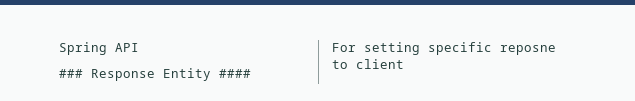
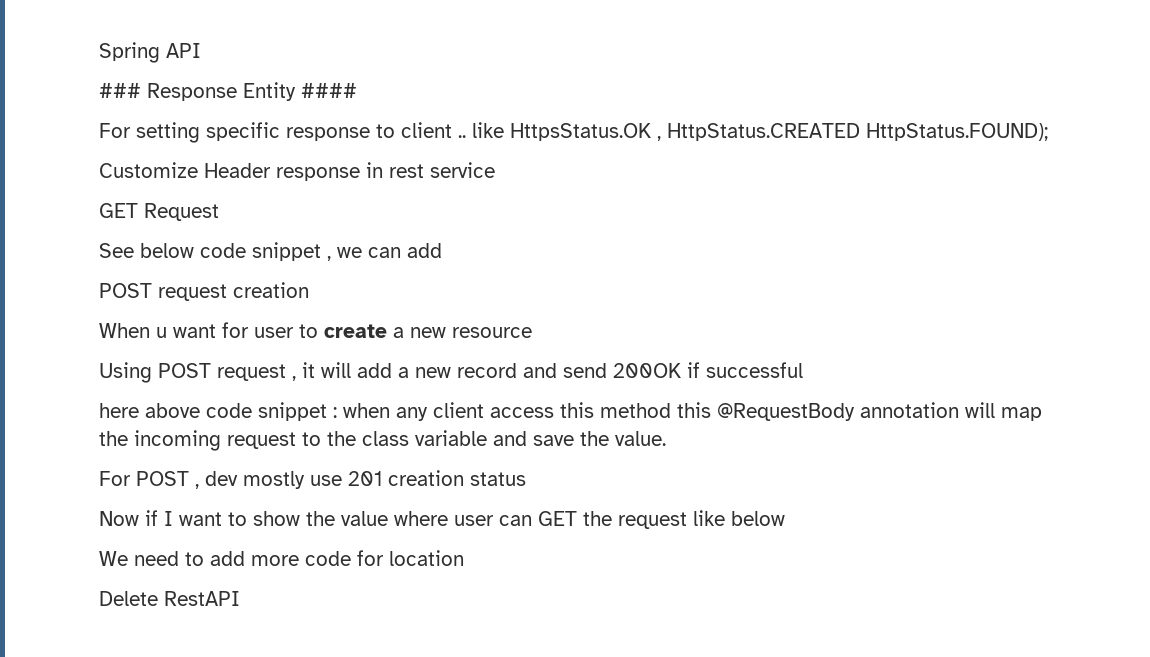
- For setting specific reposne to client
+ For setting specific response to client .. like HttpsStatus.OK , HttpStatus.CREATED HttpStatus.FOUND);
+ Customize Header response in rest service
+ GET Request
+ See below code snippet , we can add
+ POST request creation
+ When u want for user to create a new resource
+ Using POST request , it will add a new record and send 200OK if successful
+ here above code snippet : when any client access this method this @RequestBody annotation will map the incoming request to the class variable and save the value.
+ For POST , dev mostly use 201 creation status
+ Now if I want to show the value where user can GET the request like below
+ We need to add more code for location
+ Delete RestAPI

